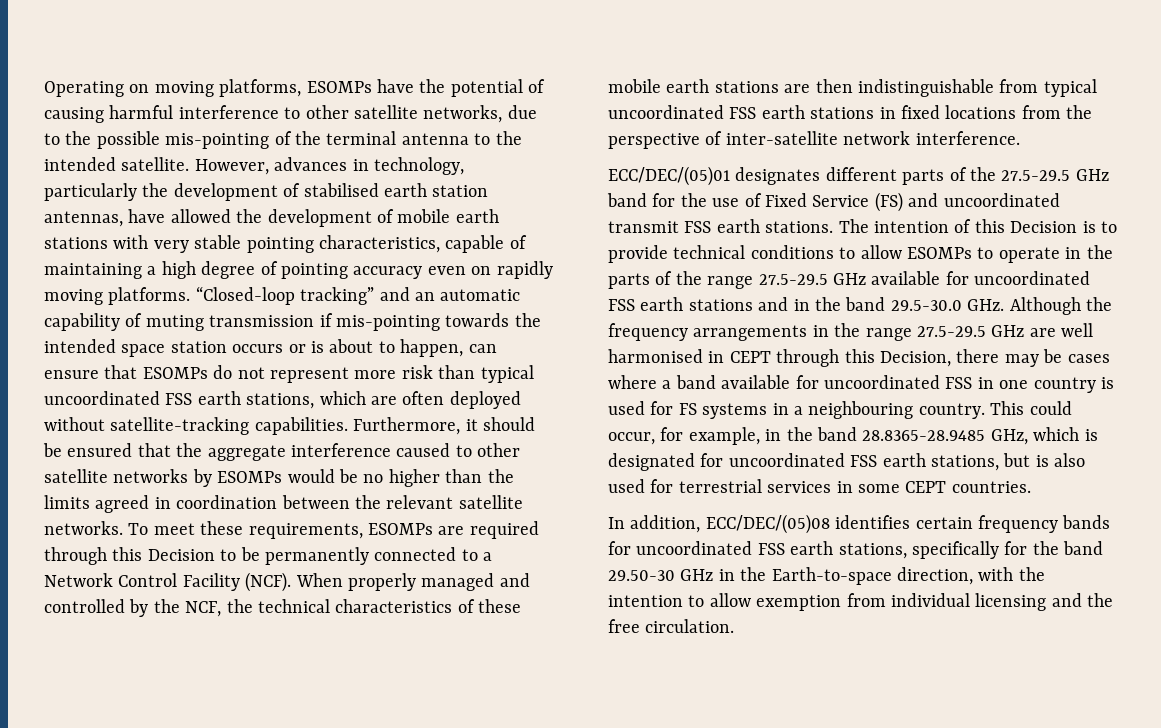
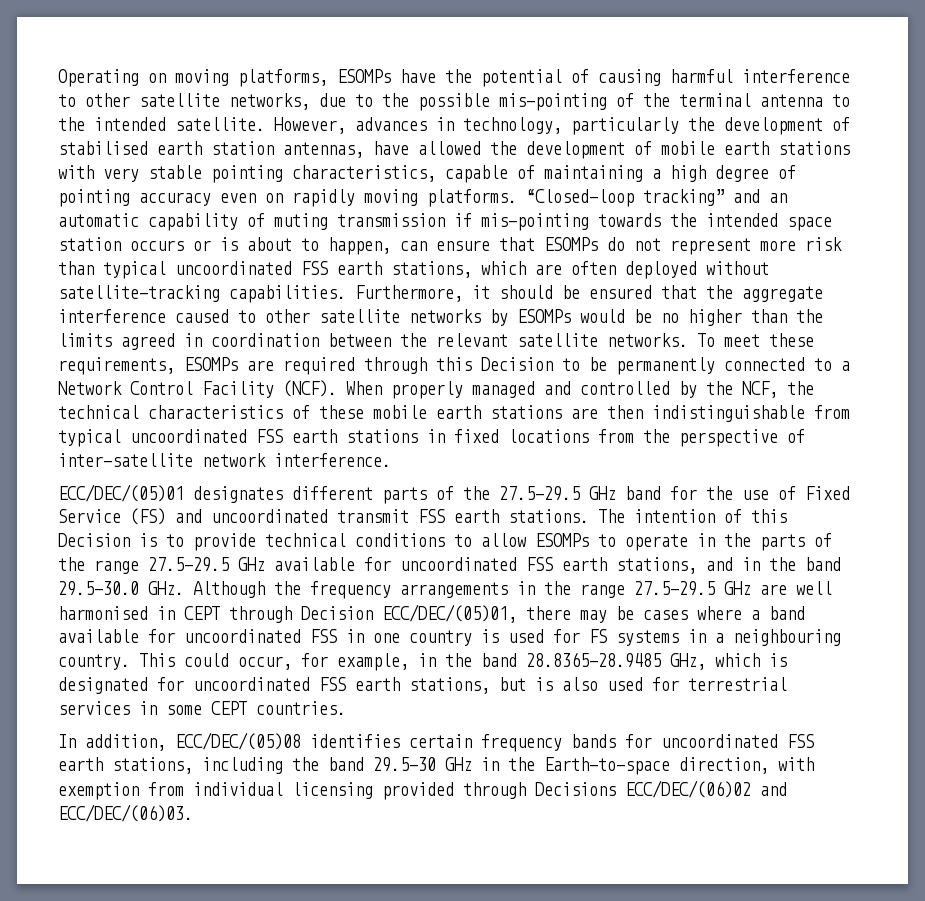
- The intention of this Decision is to provide technical conditions to allow ESOMPs to operate in the parts of the range 27.5-29.5 GHz available for uncoordinated FSS earth stations and in the band 29.5-30.0 GHz. Although the frequency arrangements in the range 27.5-29.5 GHz are well harmonised in CEPT through this Decision, there may be cases where a band available for uncoordinated FSS in one country is used for FS systems in a neighbouring country.
+ The intention of this Decision is to provide technical conditions to allow ESOMPs to operate in the parts of the range 27.5-29.5 GHz available for uncoordinated FSS earth stations, and in the band 29.5-30.0 GHz. Although the frequency arrangements in the range 27.5-29.5 GHz are well harmonised in CEPT through Decision ECC/DEC/(05)01, there may be cases where a band available for uncoordinated FSS in one country is used for FS systems in a neighbouring country.
- In addition, ECC/DEC/(05)08 identifies certain frequency bands for uncoordinated FSS earth stations, specifically for the band 29.50-30 GHz in the Earth-to-space direction, with the intention to allow exemption from individual licensing and the free circulation.
+ In addition, ECC/DEC/(05)08 identifies certain frequency bands for uncoordinated FSS earth stations, including the band 29.5-30 GHz in the Earth-to-space direction, with exemption from individual licensing provided through Decisions ECC/DEC/(06)02 and ECC/DEC/(06)03.

